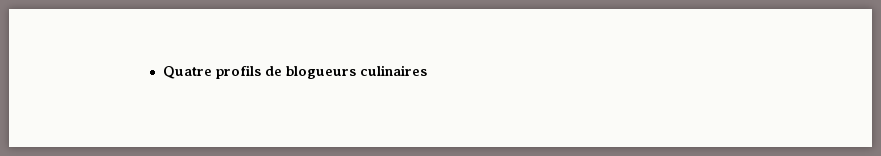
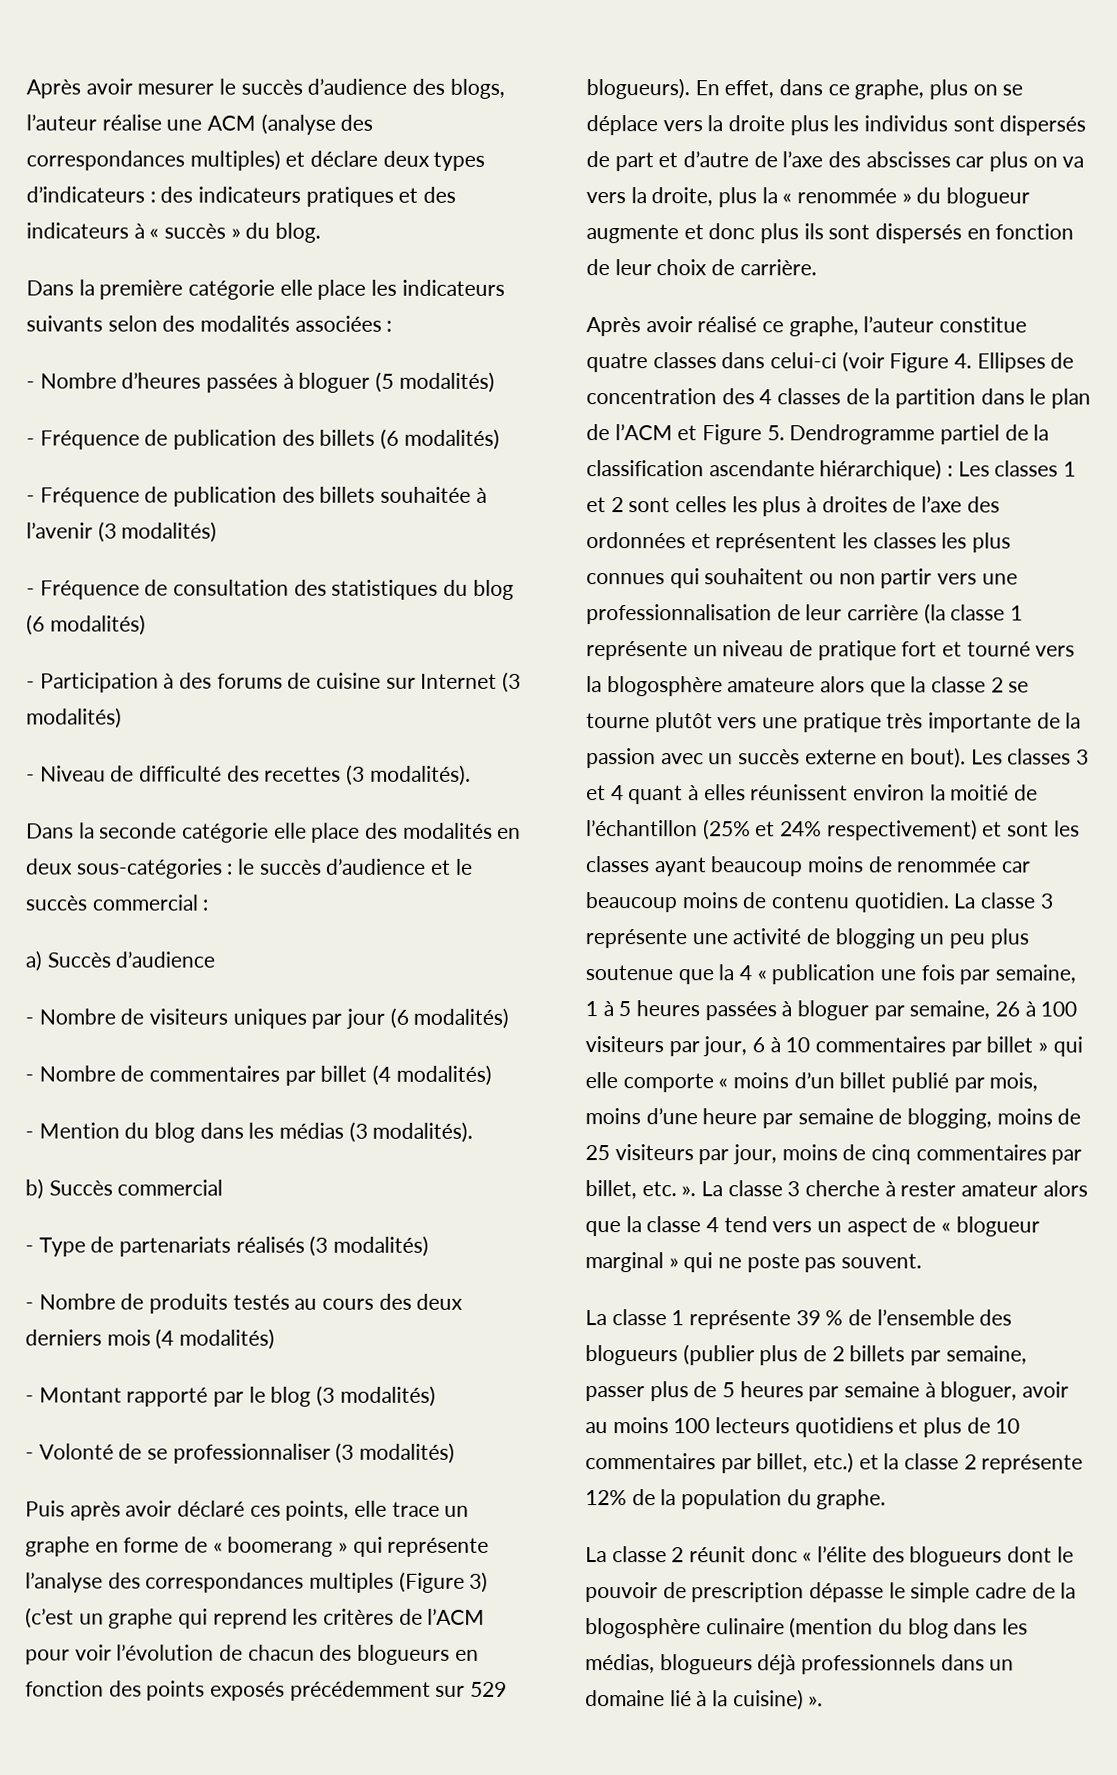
- Quatre profils de blogueurs culinaires
+ Après avoir mesurer le succès d’audience des blogs, l’auteur réalise une ACM (analyse des correspondances multiples) et déclare deux types d’indicateurs : des indicateurs pratiques et des indicateurs à « succès » du blog.
+ Dans la première catégorie elle place les indicateurs suivants selon des modalités associées :
+ - Nombre d’heures passées à bloguer (5 modalités)
+ - Fréquence de publication des billets (6 modalités)
+ - Fréquence de publication des billets souhaitée à l’avenir (3 modalités)
+ - Fréquence de consultation des statistiques du blog (6 modalités)
+ - Participation à des forums de cuisine sur Internet (3 modalités)
+ - Niveau de difficulté des recettes (3 modalités).
+ Dans la seconde catégorie elle place des modalités en deux sous-catégories : le succès d’audience et le succès commercial :
+ a) Succès d’audience
+ - Nombre de visiteurs uniques par jour (6 modalités)
+ - Nombre de commentaires par billet (4 modalités)
+ - Mention du blog dans les médias (3 modalités).
+ b) Succès commercial
+ - Type de partenariats réalisés (3 modalités)
+ - Nombre de produits testés au cours des deux derniers mois (4 modalités)
+ - Montant rapporté par le blog (3 modalités)
+ - Volonté de se professionnaliser (3 modalités)
+ Puis après avoir déclaré ces points, elle trace un graphe en forme de « boomerang » qui représente l’analyse des correspondances multiples (Figure 3) (c’est un graphe qui reprend les critères de l’ACM pour voir l’évolution de chacun des blogueurs en fonction des points exposés précédemment sur 529 blogueurs). En effet, dans ce graphe, plus on se déplace vers la droite plus les individus sont dispersés de part et d’autre de l’axe des abscisses car plus on va vers la droite, plus la « renommée » du blogueur augmente et donc plus ils sont dispersés en fonction de leur choix de carrière.
+ Après avoir réalisé ce graphe, l’auteur constitue quatre classes dans celui-ci (voir Figure 4. Ellipses de concentration des 4 classes de la partition dans le plan de l’ACM et Figure 5. Dendrogramme partiel de la classification ascendante hiérarchique) : Les classes 1 et 2 sont celles les plus à droites de l’axe des ordonnées et représentent les classes les plus connues qui souhaitent ou non partir vers une professionnalisation de leur carrière (la classe 1 représente un niveau de pratique fort et tourné vers la blogosphère amateure alors que la classe 2 se tourne plutôt vers une pratique très importante de la passion avec un succès externe en bout). Les classes 3 et 4 quant à elles réunissent environ la moitié de l’échantillon (25% et 24% respectivement) et sont les classes ayant beaucoup moins de renommée car beaucoup moins de contenu quotidien. La classe 3 représente une activité de blogging un peu plus soutenue que la 4 « publication une fois par semaine, 1 à 5 heures passées à bloguer par semaine, 26 à 100 visiteurs par jour, 6 à 10 commentaires par billet » qui elle comporte « moins d’un billet publié par mois, moins d’une heure par semaine de blogging, moins de 25 visiteurs par jour, moins de cinq commentaires par billet, etc. ». La classe 3 cherche à rester amateur alors que la classe 4 tend vers un aspect de « blogueur marginal » qui ne poste pas souvent.
+ La classe 1 représente 39 % de l’ensemble des blogueurs (publier plus de 2 billets par semaine, passer plus de 5 heures par semaine à bloguer, avoir au moins 100 lecteurs quotidiens et plus de 10 commentaires par billet, etc.) et la classe 2 représente 12% de la population du graphe.
+ La classe 2 réunit donc « l’élite des blogueurs dont le pouvoir de prescription dépasse le simple cadre de la blogosphère culinaire (mention du blog dans les médias, blogueurs déjà professionnels dans un domaine lié à la cuisine) ».

